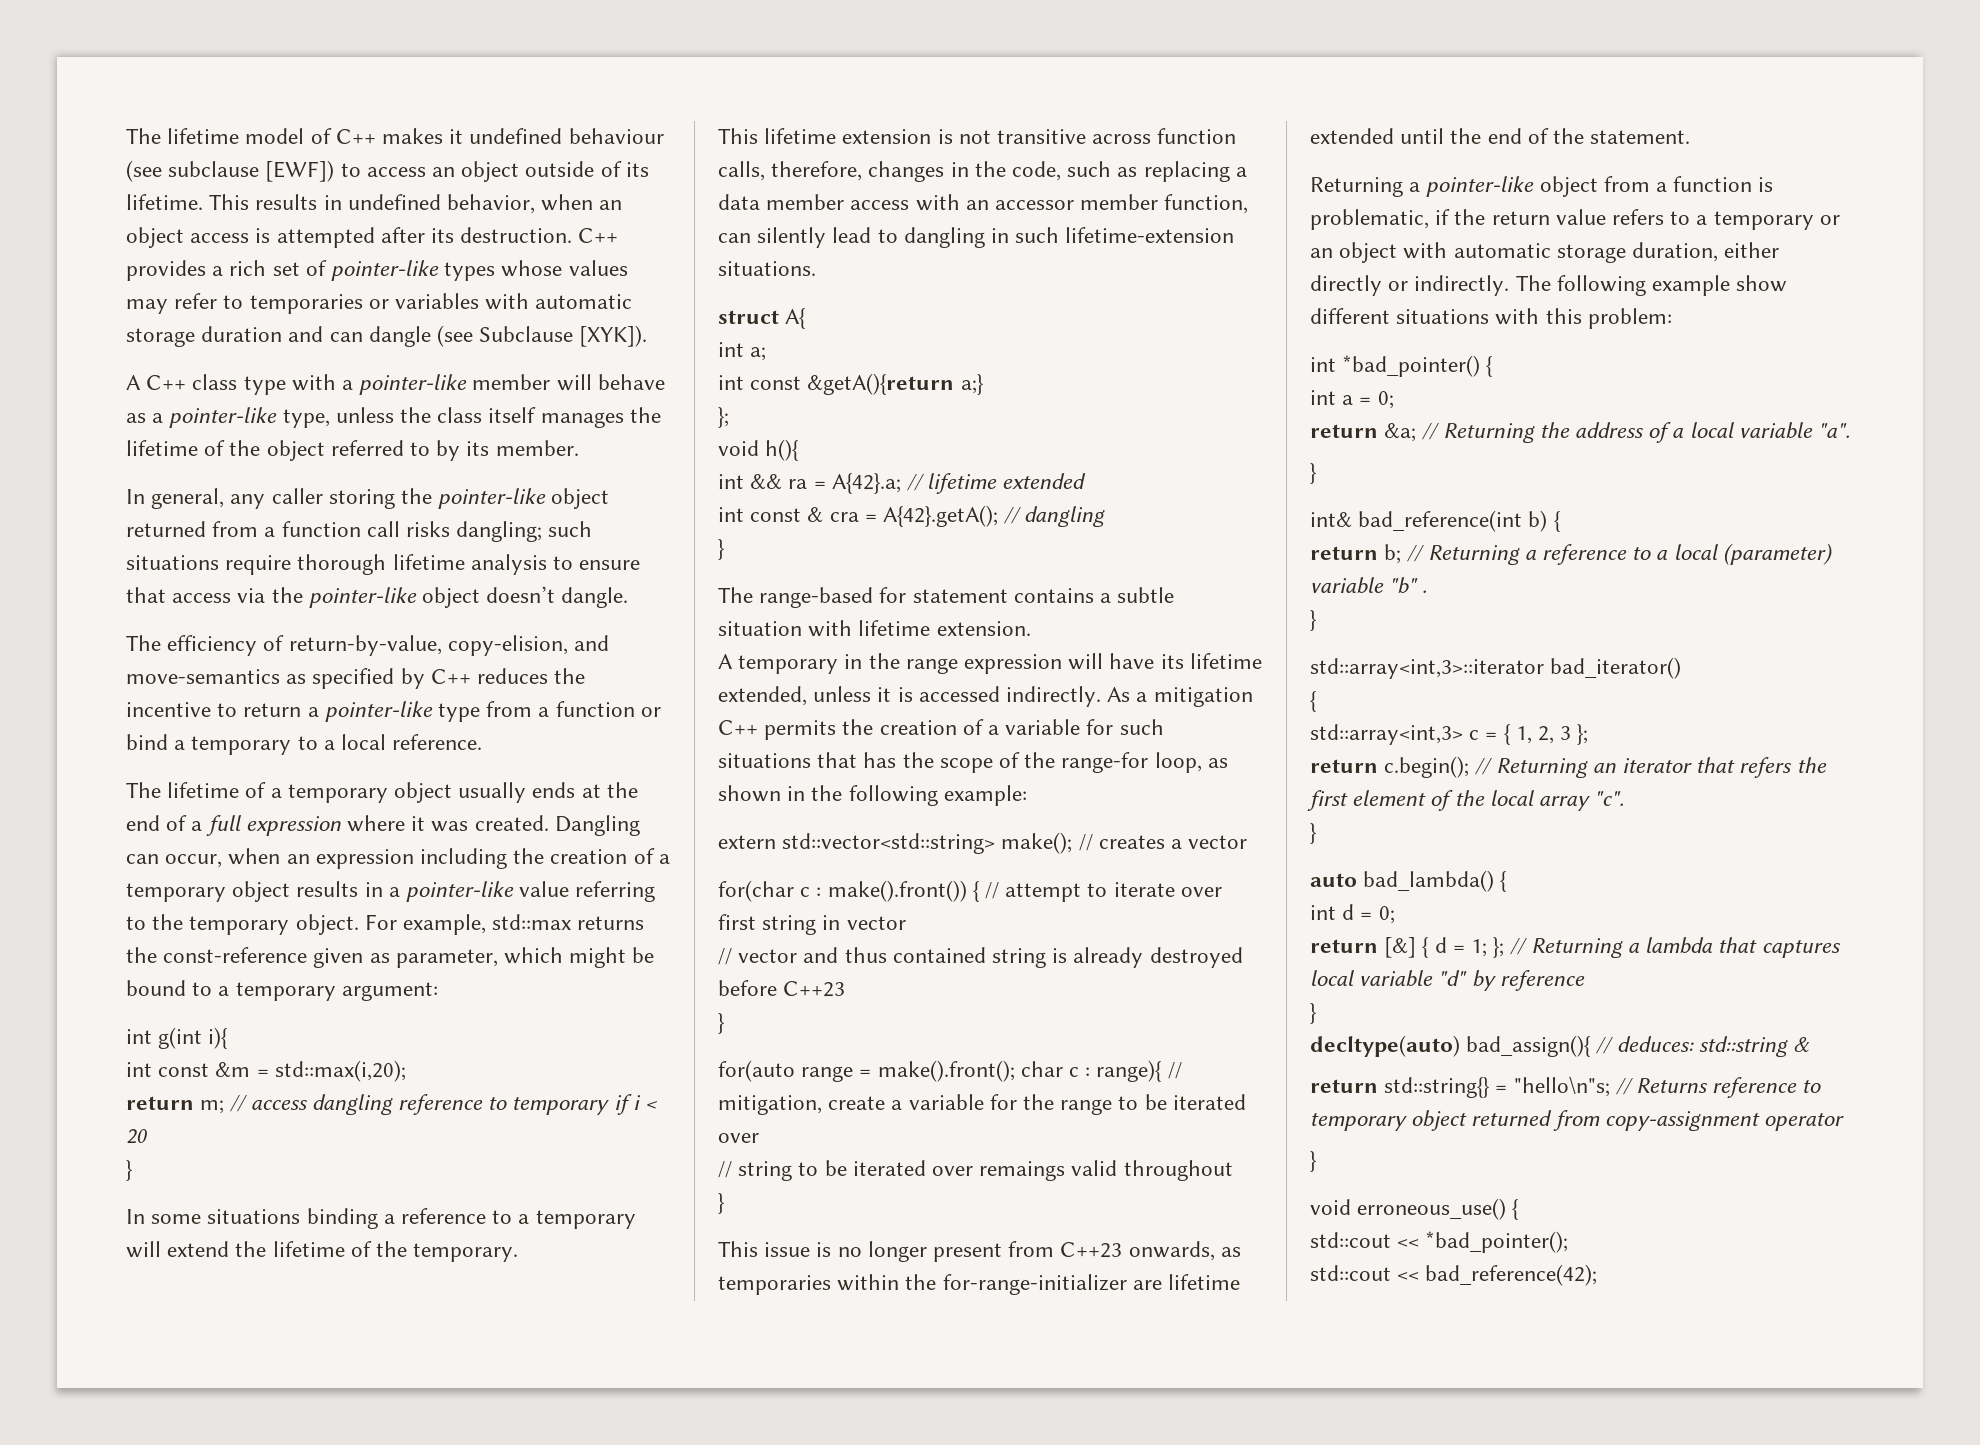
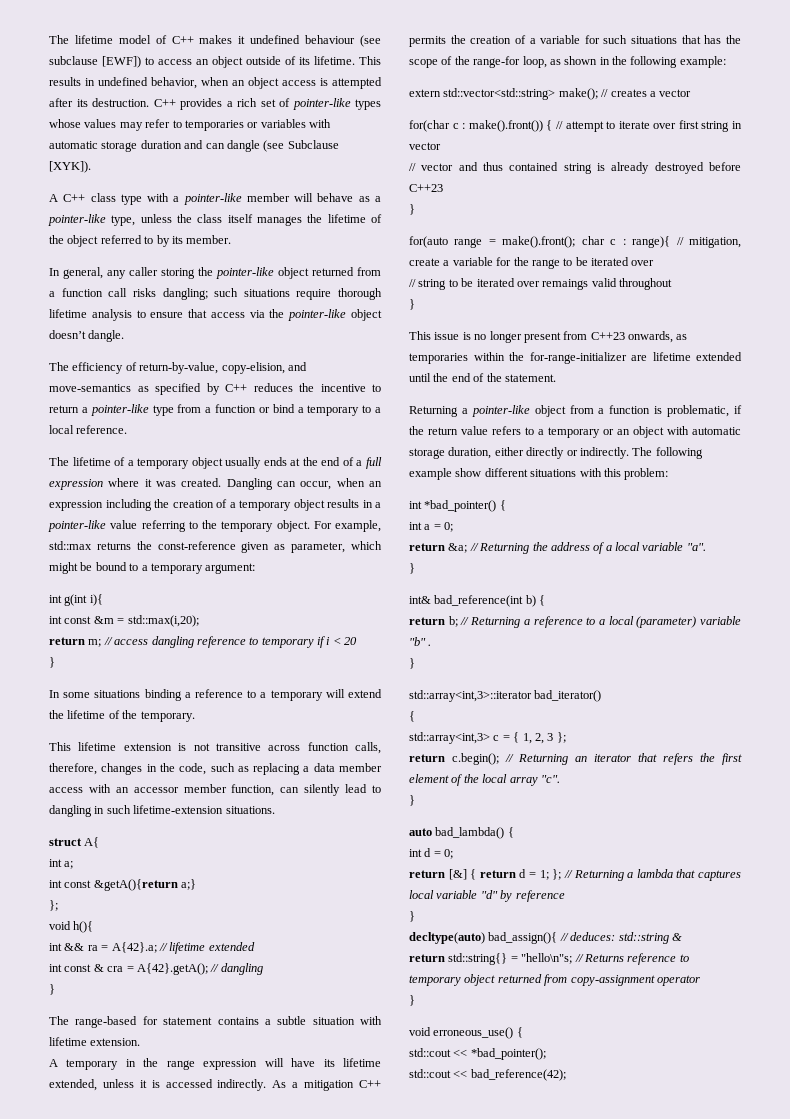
- return [&] { d = 1; }; // Returning a lambda that captures local variable "d" by reference
+ return [&] { return d = 1; }; // Returning a lambda that captures local variable "d" by reference

